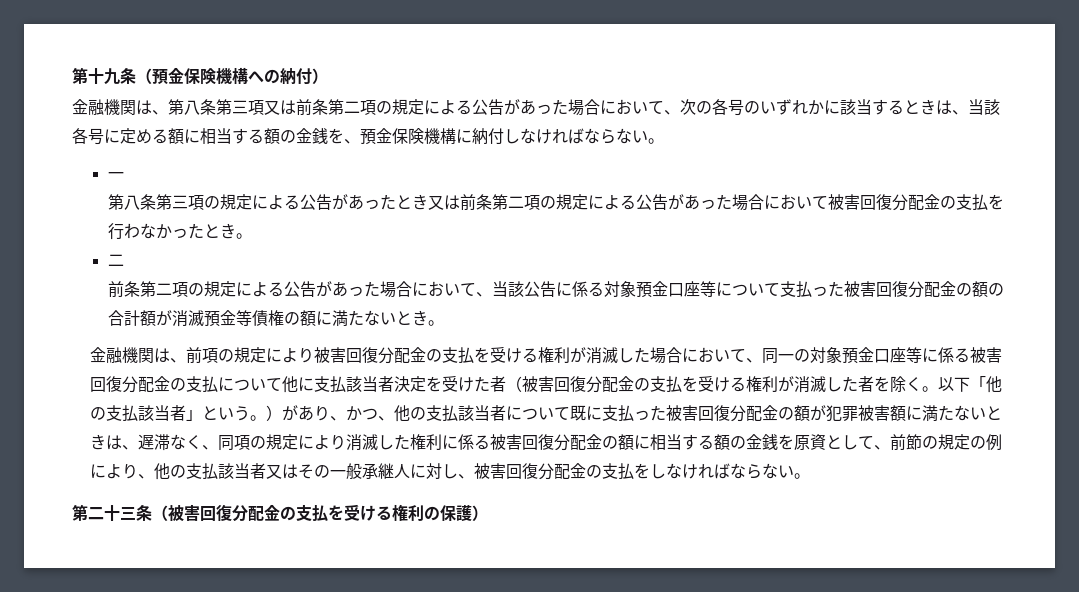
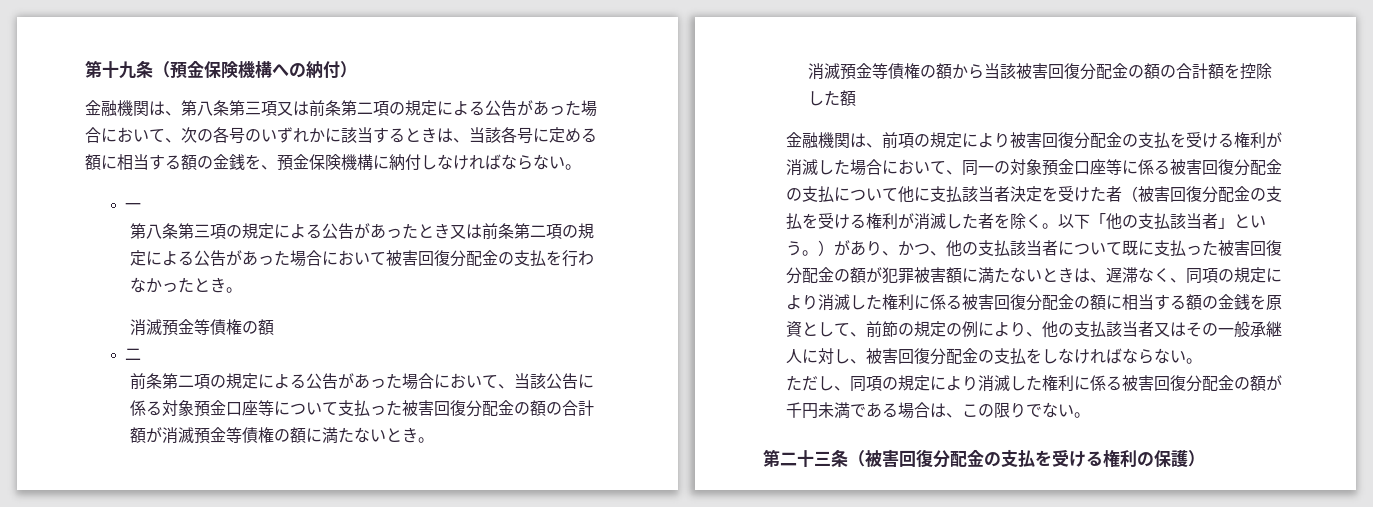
  第八条第三項の規定による公告があったとき又は前条第二項の規定による公告があった場合において被害回復分配金の支払を行わなかったとき。
+ 消滅預金等債権の額
+ 消滅預金等債権の額から当該被害回復分配金の額の合計額を控除した額
+ ただし、同項の規定により消滅した権利に係る被害回復分配金の額が千円未満である場合は、この限りでない。

